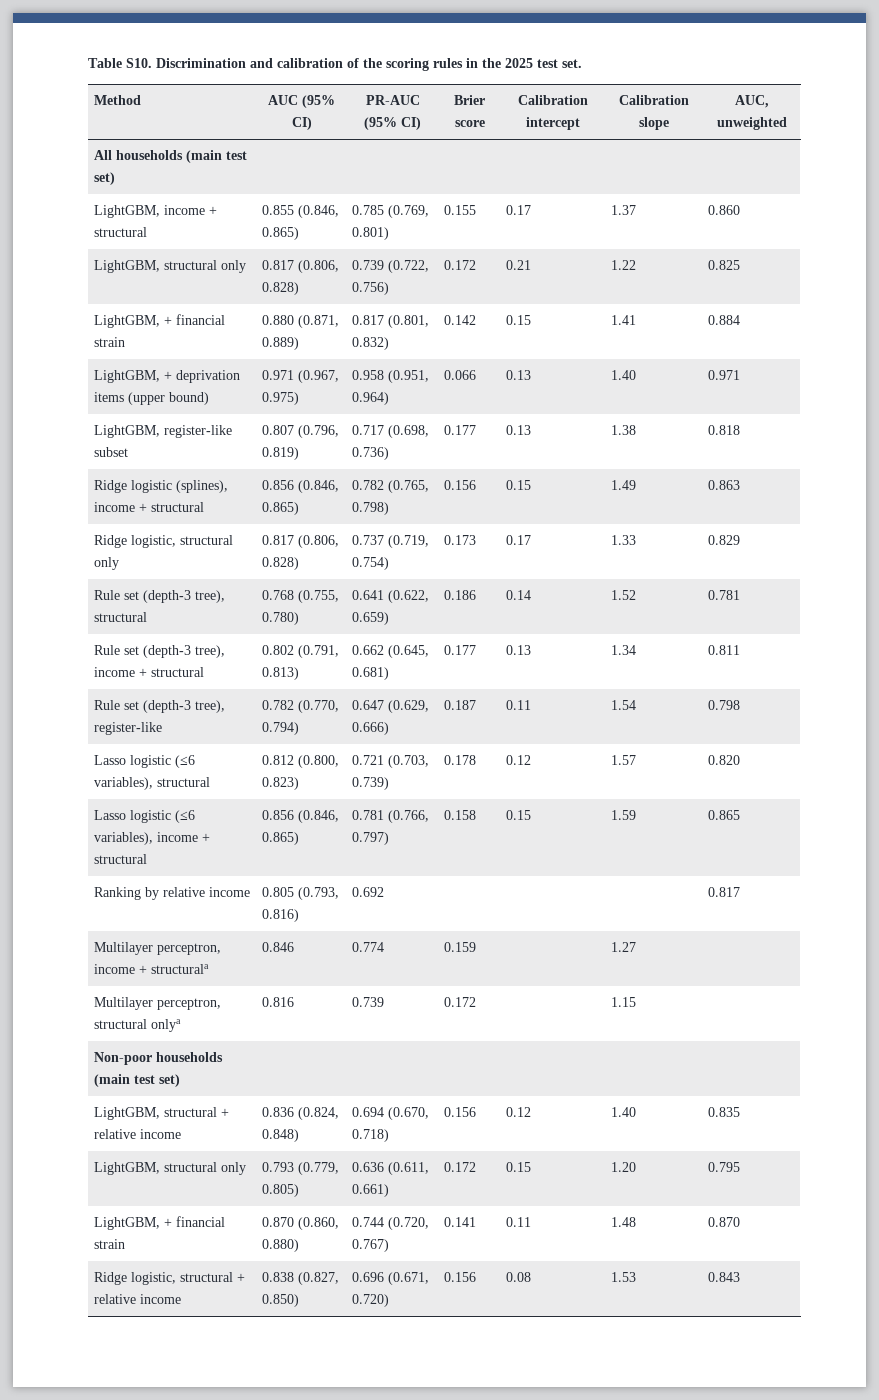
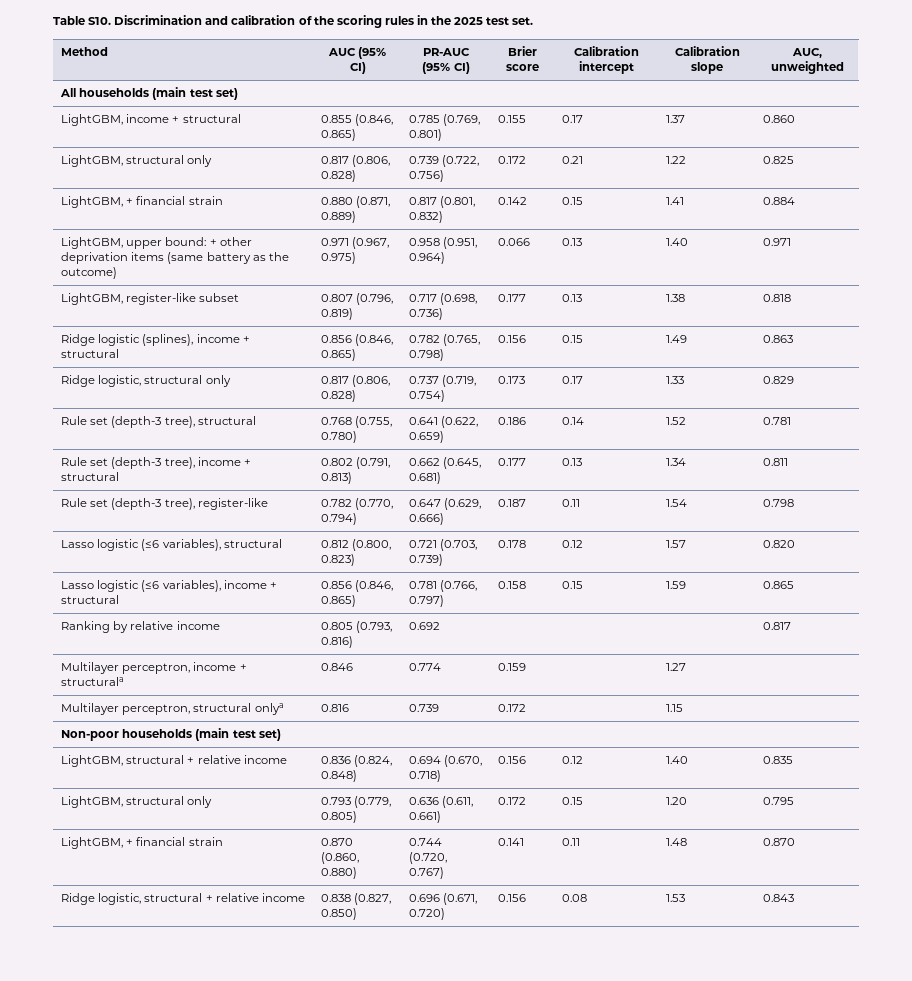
- LightGBM, + deprivation items (upper bound) | 0.971 (0.967, 0.975) | 0.958 (0.951, 0.964) | 0.066 | 0.13 | 1.40 | 0.971
+ LightGBM, upper bound: + other deprivation items (same battery as the outcome) | 0.971 (0.967, 0.975) | 0.958 (0.951, 0.964) | 0.066 | 0.13 | 1.40 | 0.971

